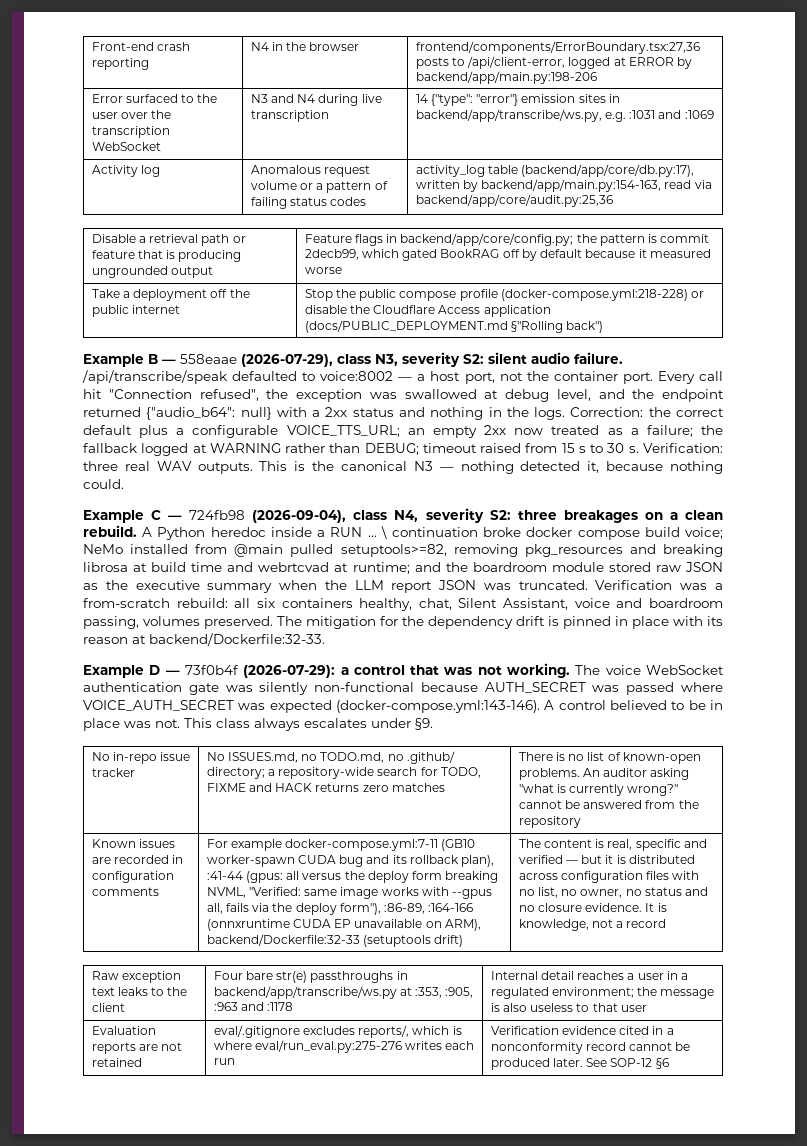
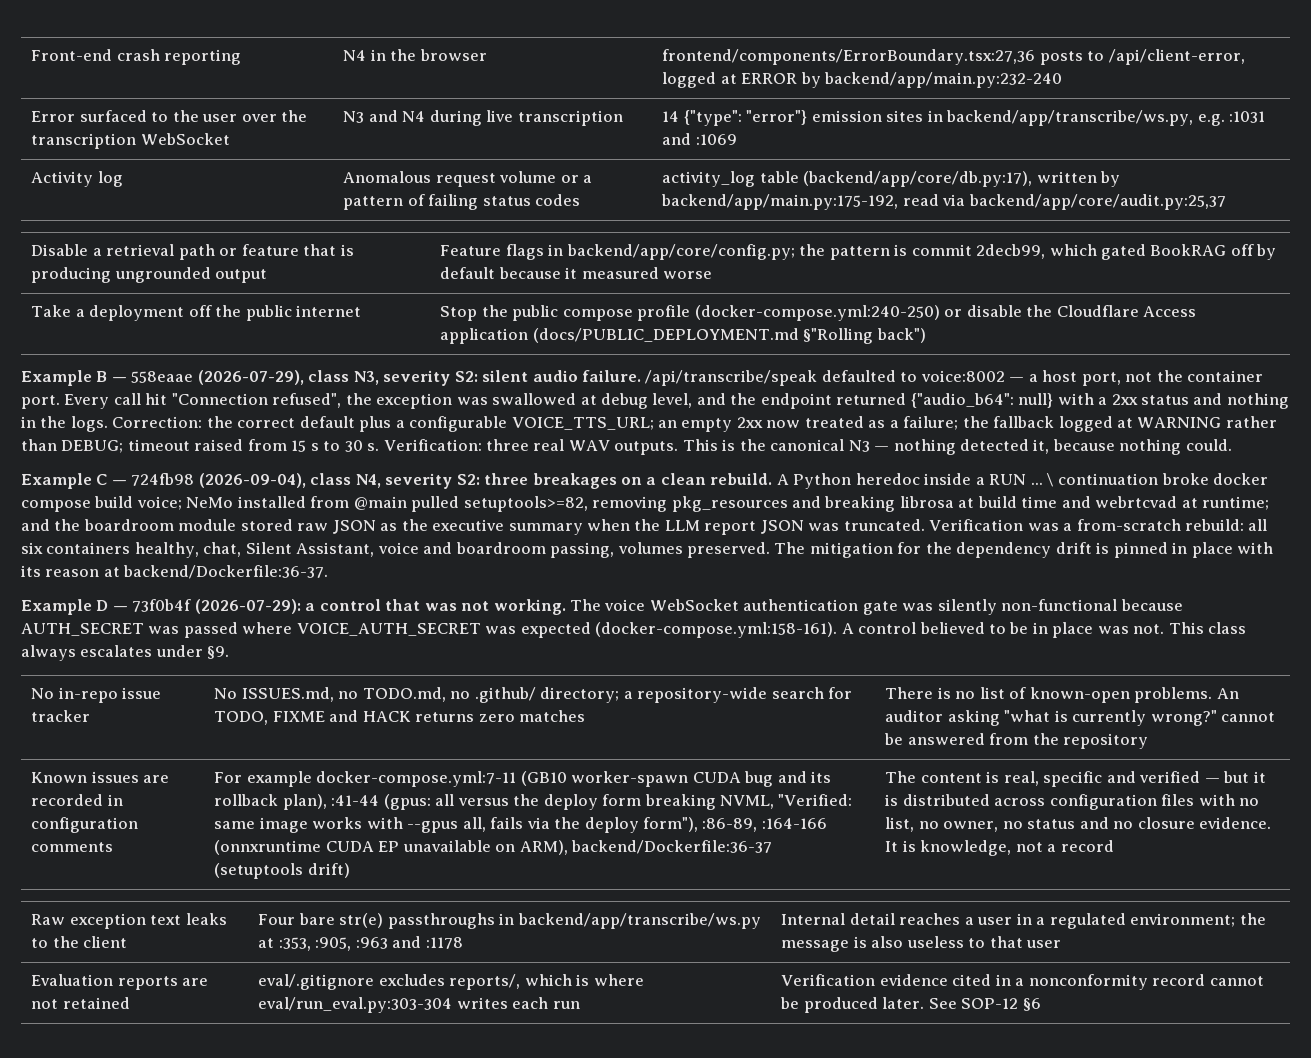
- Front-end crash reporting | N4 in the browser | frontend/components/ErrorBoundary.tsx:27,36 posts to /api/client-error, logged at ERROR by backend/app/main.py:198-206
+ Front-end crash reporting | N4 in the browser | frontend/components/ErrorBoundary.tsx:27,36 posts to /api/client-error, logged at ERROR by backend/app/main.py:232-240
- Activity log | Anomalous request volume or a pattern of failing status codes | activity_log table (backend/app/core/db.py:17), written by backend/app/main.py:154-163, read via backend/app/core/audit.py:25,36
+ Activity log | Anomalous request volume or a pattern of failing status codes | activity_log table (backend/app/core/db.py:17), written by backend/app/main.py:175-192, read via backend/app/core/audit.py:25,37
- Take a deployment off the public internet | Stop the public compose profile (docker-compose.yml:218-228) or disable the Cloudflare Access application (docs/PUBLIC_DEPLOYMENT.md §"Rolling back")
+ Take a deployment off the public internet | Stop the public compose profile (docker-compose.yml:240-250) or disable the Cloudflare Access application (docs/PUBLIC_DEPLOYMENT.md §"Rolling back")
- The mitigation for the dependency drift is pinned in place with its reason at backend/Dockerfile:32-33.
+ The mitigation for the dependency drift is pinned in place with its reason at backend/Dockerfile:36-37.
- The voice WebSocket authentication gate was silently non-functional because AUTH_SECRET was passed where VOICE_AUTH_SECRET was expected (docker-compose.yml:143-146). A control believed to be in place was not.
+ The voice WebSocket authentication gate was silently non-functional because AUTH_SECRET was passed where VOICE_AUTH_SECRET was expected (docker-compose.yml:158-161). A control believed to be in place was not.
- For example docker-compose.yml:7-11 (GB10 worker-spawn CUDA bug and its rollback plan), :41-44 (gpus: all versus the deploy form breaking NVML, "Verified: same image works with --gpus all, fails via the deploy form"), :86-89, :164-166 (onnxruntime CUDA EP unavailable on ARM), backend/Dockerfile:32-33 (setuptools drift)
+ For example docker-compose.yml:7-11 (GB10 worker-spawn CUDA bug and its rollback plan), :41-44 (gpus: all versus the deploy form breaking NVML, "Verified: same image works with --gpus all, fails via the deploy form"), :86-89, :164-166 (onnxruntime CUDA EP unavailable on ARM), backend/Dockerfile:36-37 (setuptools drift)
- Evaluation reports are not retained | eval/.gitignore excludes reports/, which is where eval/run_eval.py:275-276 writes each run | Verification evidence cited in a nonconformity record cannot be produced later. See SOP-12 §6
+ Evaluation reports are not retained | eval/.gitignore excludes reports/, which is where eval/run_eval.py:303-304 writes each run | Verification evidence cited in a nonconformity record cannot be produced later. See SOP-12 §6

